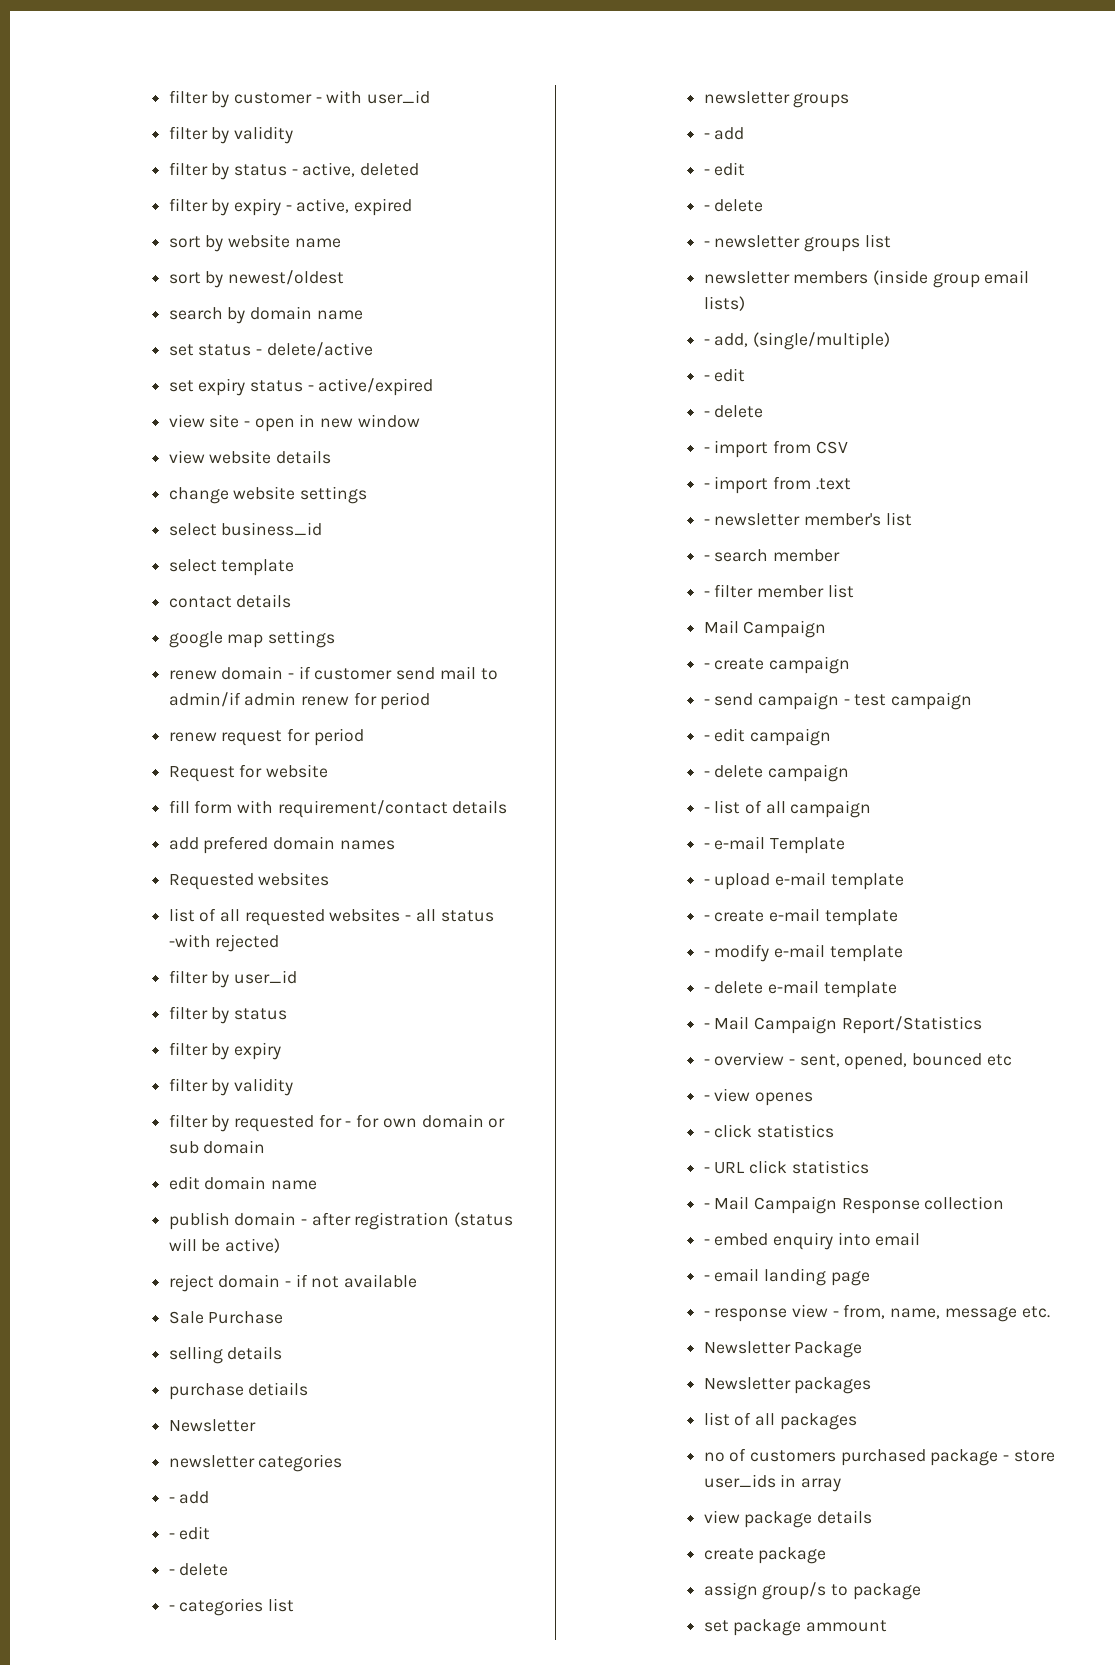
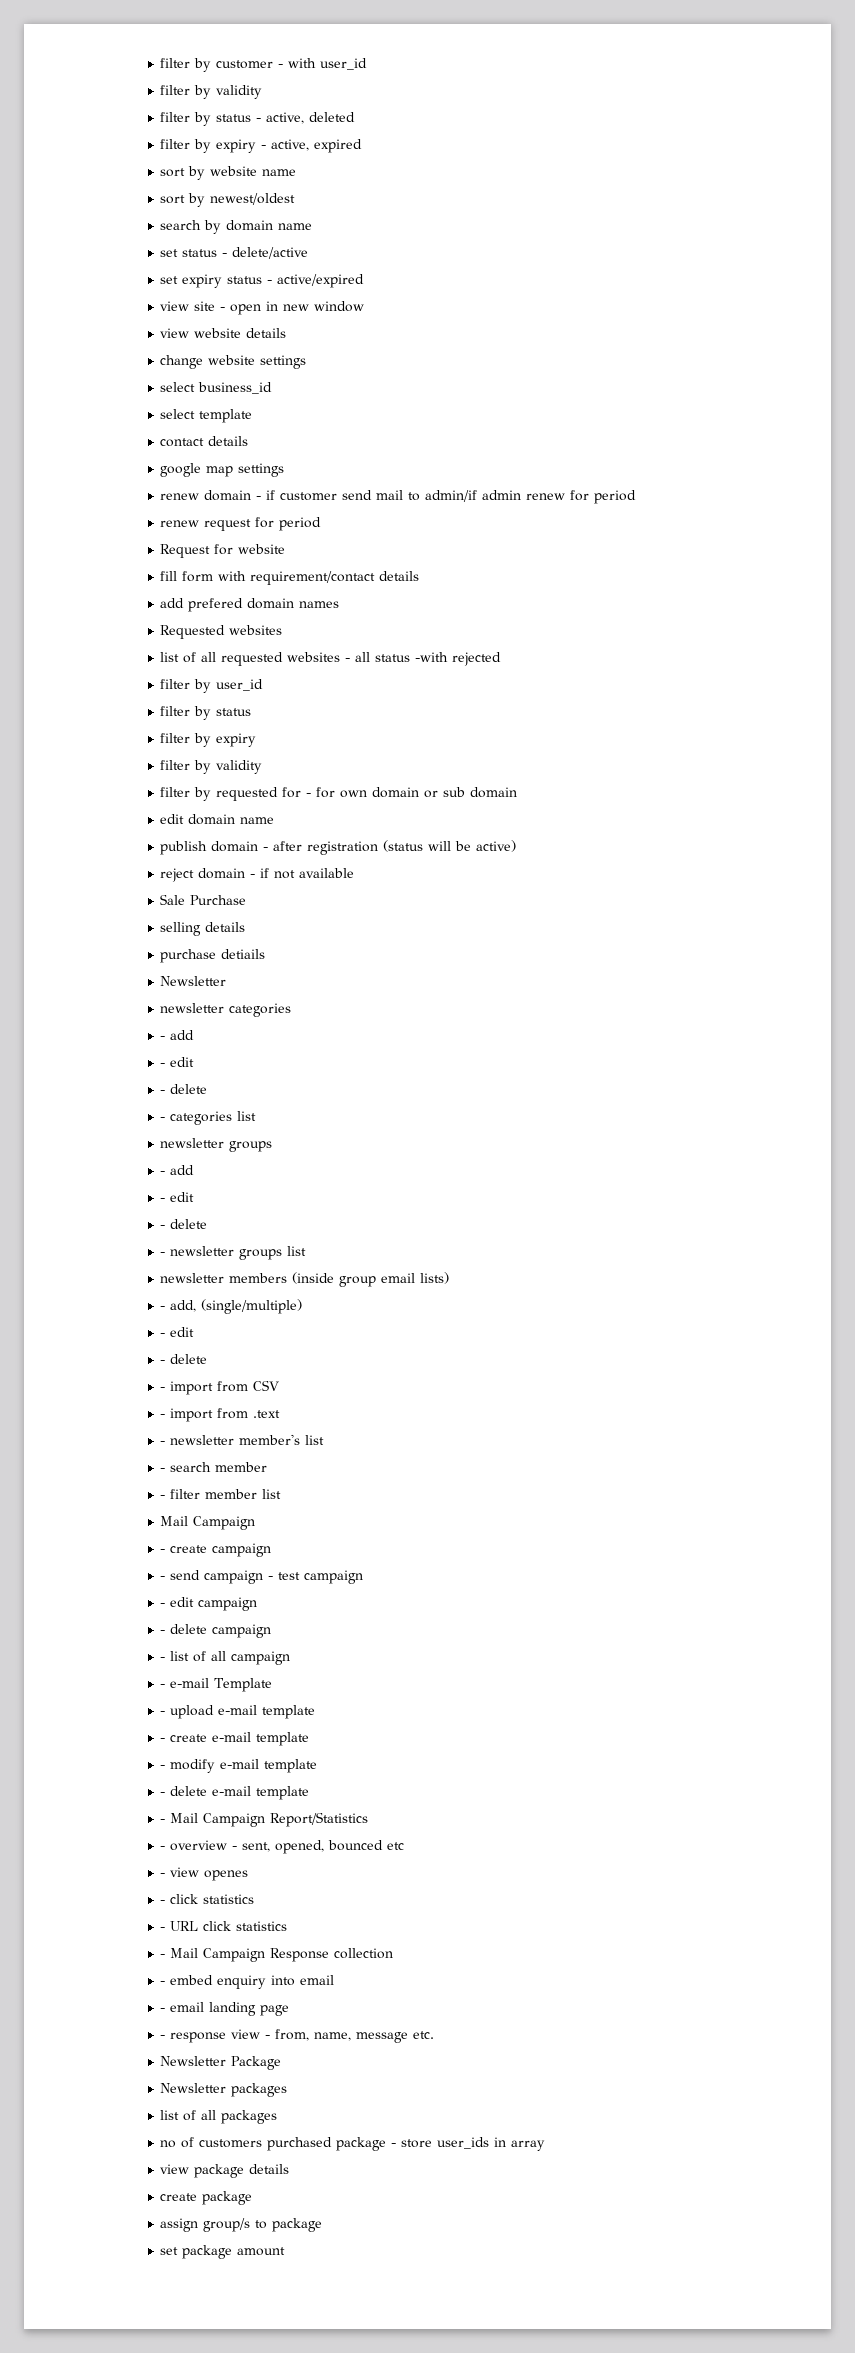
- set package ammount
+ set package amount

